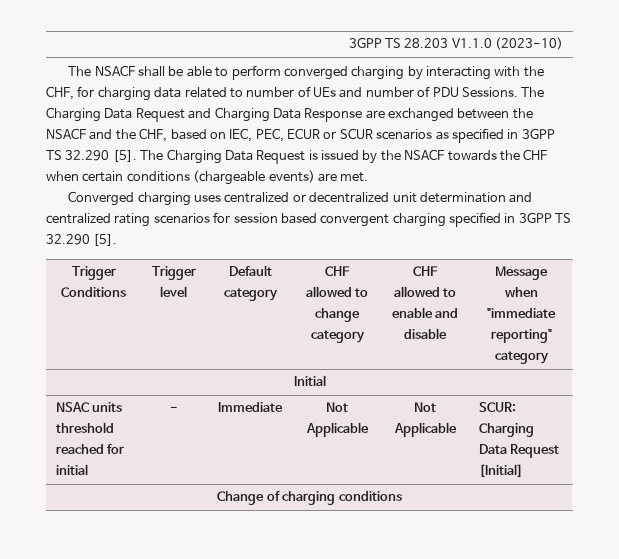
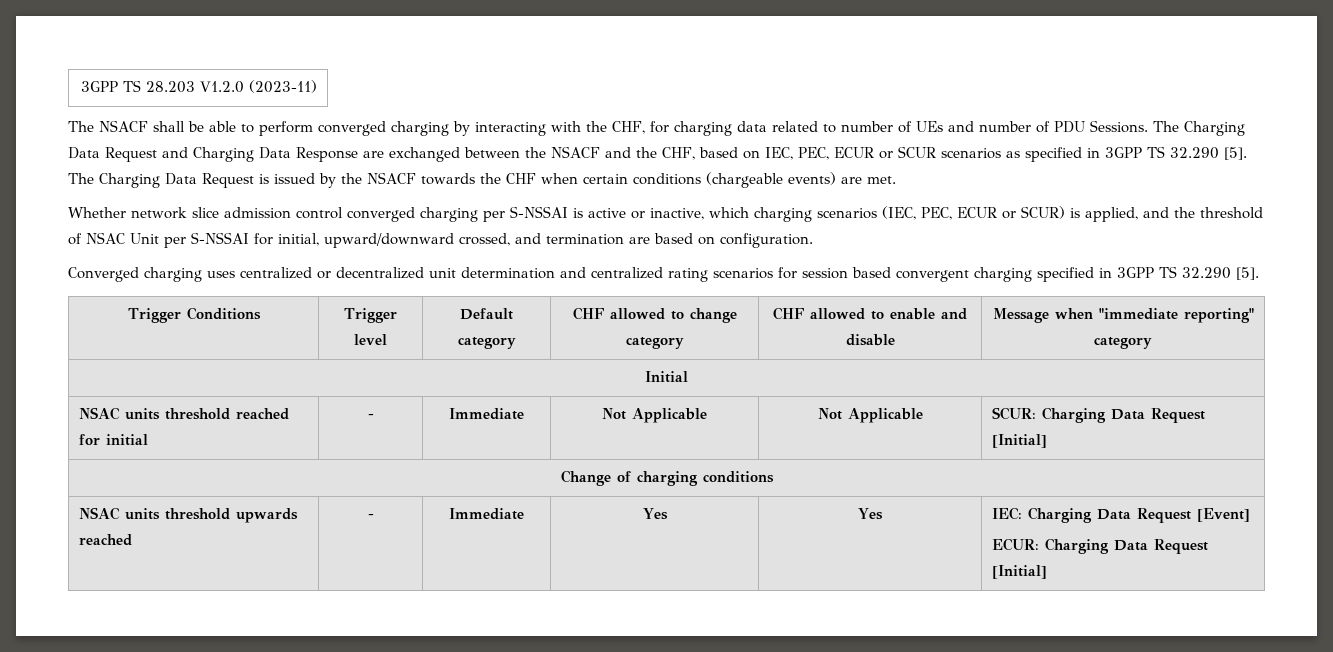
- 3GPP TS 28.203 V1.1.0 (2023-10)
+ 3GPP TS 28.203 V1.2.0 (2023-11)
+ Whether network slice admission control converged charging per S-NSSAI is active or inactive, which charging scenarios (IEC, PEC, ECUR or SCUR) is applied, and the threshold of NSAC Unit per S-NSSAI for initial, upward/downward crossed, and termination are based on configuration.
+ NSAC units threshold upwards reached | - | Immediate | Yes | Yes | IEC: Charging Data Request [Event]
+ ECUR: Charging Data Request [Initial]

